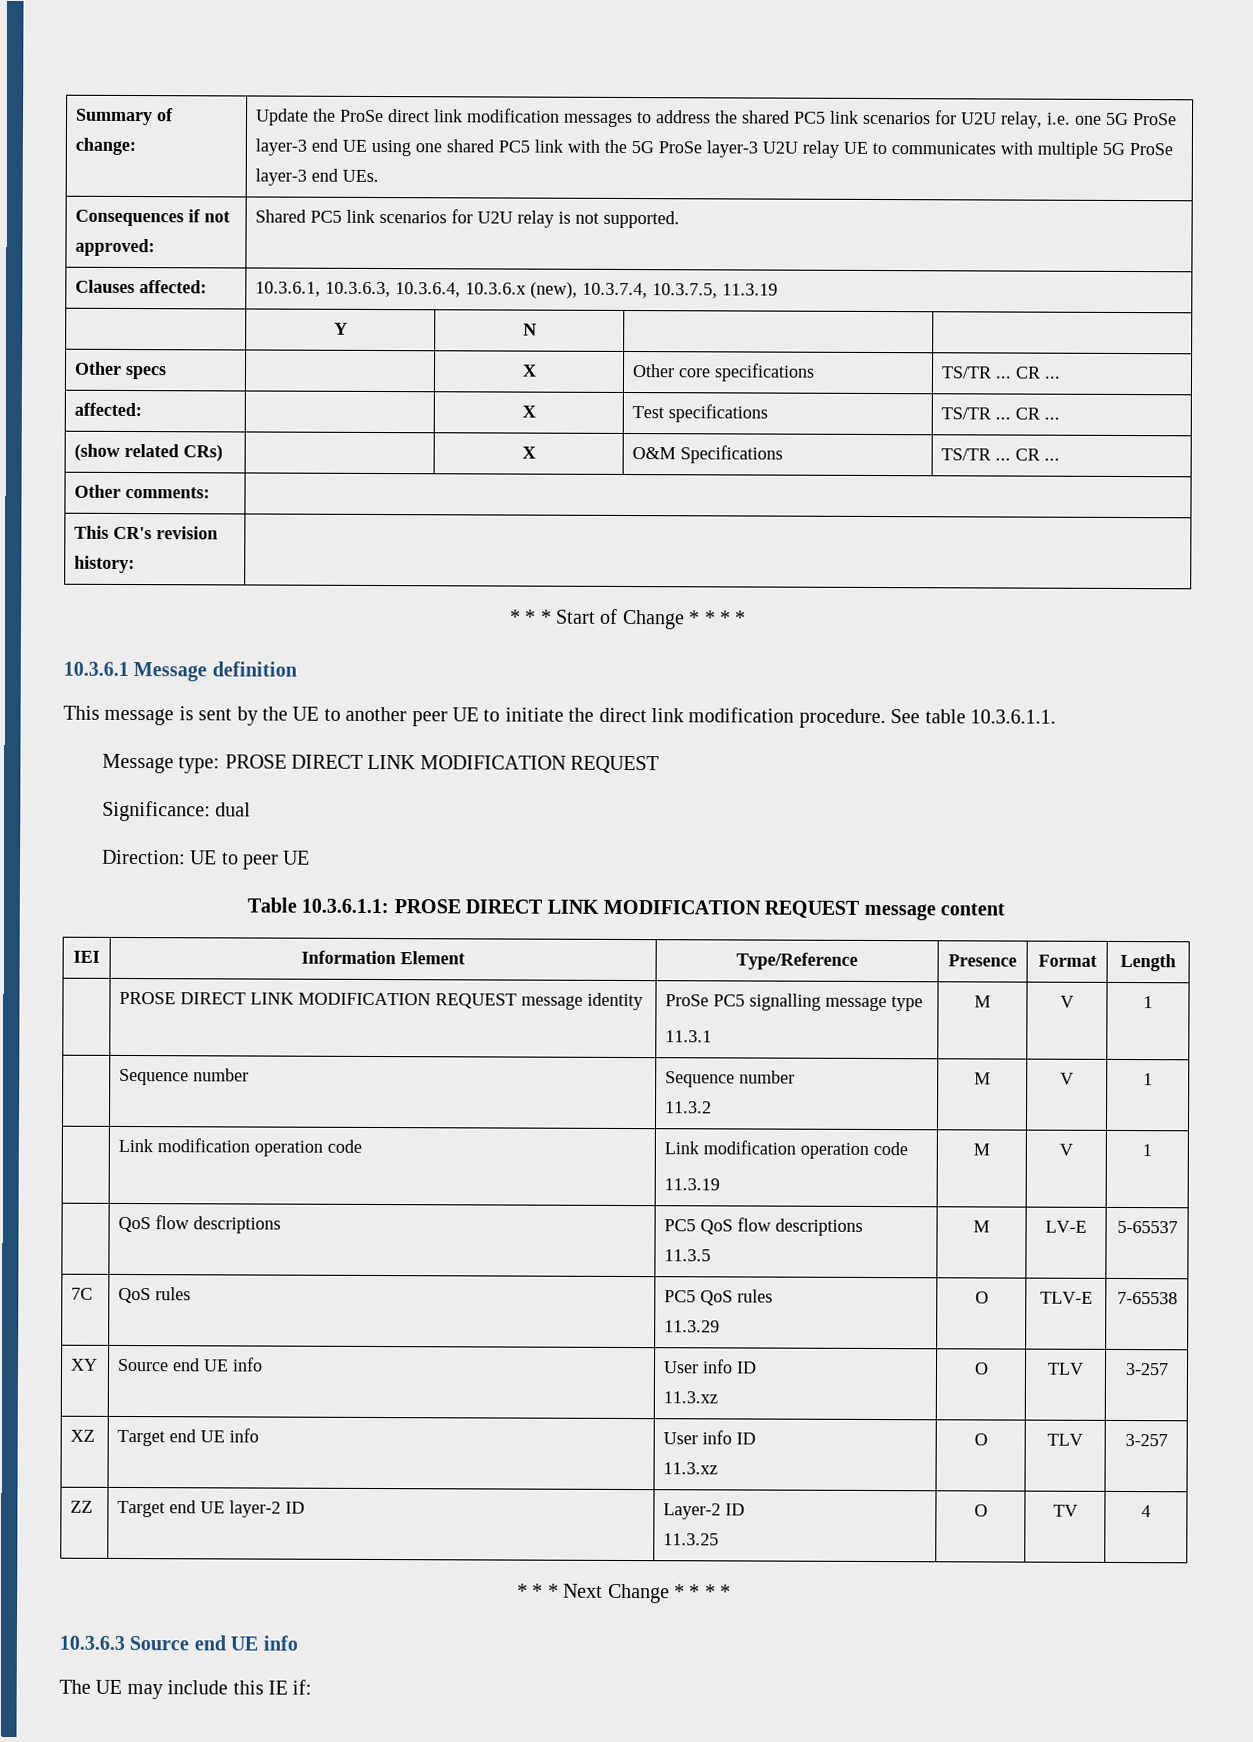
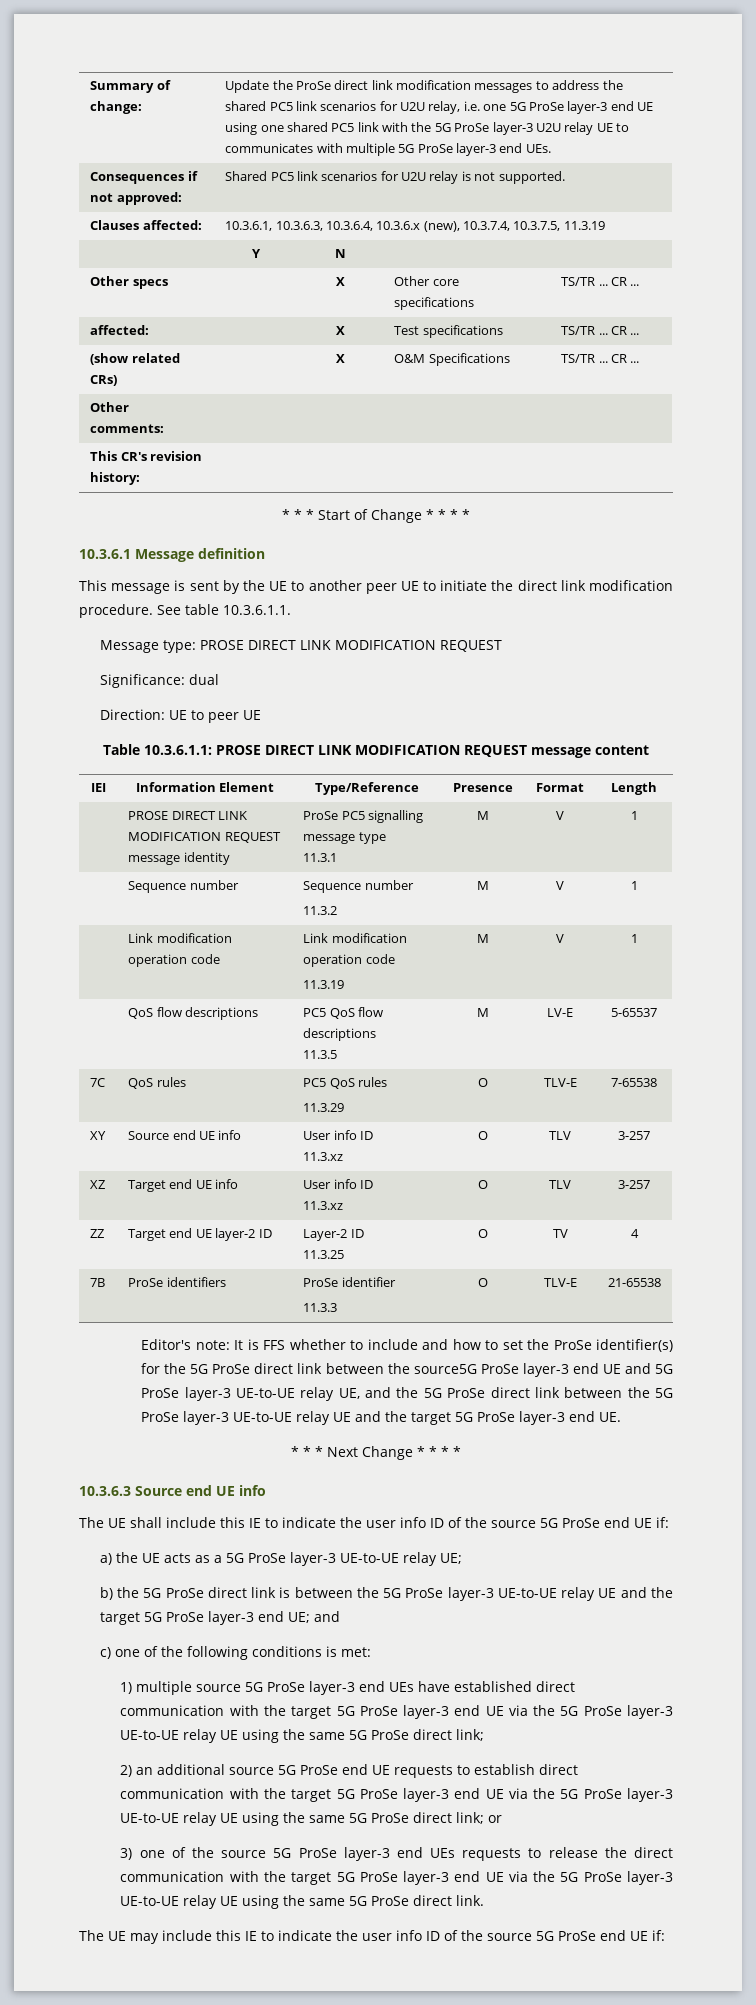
+ 7B | ProSe identifiers | ProSe identifier
+ 11.3.3 | O | TLV-E | 21-65538
+ Editor's note: It is FFS whether to include and how to set the ProSe identifier(s) for the 5G ProSe direct link between the source5G ProSe layer-3 end UE and 5G ProSe layer-3 UE-to-UE relay UE, and the 5G ProSe direct link between the 5G ProSe layer-3 UE-to-UE relay UE and the target 5G ProSe layer-3 end UE.
+ The UE shall include this IE to indicate the user info ID of the source 5G ProSe end UE if:
+ a) the UE acts as a 5G ProSe layer-3 UE-to-UE relay UE;
+ b) the 5G ProSe direct link is between the 5G ProSe layer-3 UE-to-UE relay UE and the target 5G ProSe layer-3 end UE; and
+ c) one of the following conditions is met:
+ 1) multiple source 5G ProSe layer-3 end UEs have established direct communication with the target 5G ProSe layer-3 end UE via the 5G ProSe layer-3 UE-to-UE relay UE using the same 5G ProSe direct link;
+ 2) an additional source 5G ProSe end UE requests to establish direct communication with the target 5G ProSe layer-3 end UE via the 5G ProSe layer-3 UE-to-UE relay UE using the same 5G ProSe direct link; or
+ 3) one of the source 5G ProSe layer-3 end UEs requests to release the direct communication with the target 5G ProSe layer-3 end UE via the 5G ProSe layer-3 UE-to-UE relay UE using the same 5G ProSe direct link.
- The UE may include this IE if:
+ The UE may include this IE to indicate the user info ID of the source 5G ProSe end UE if:

